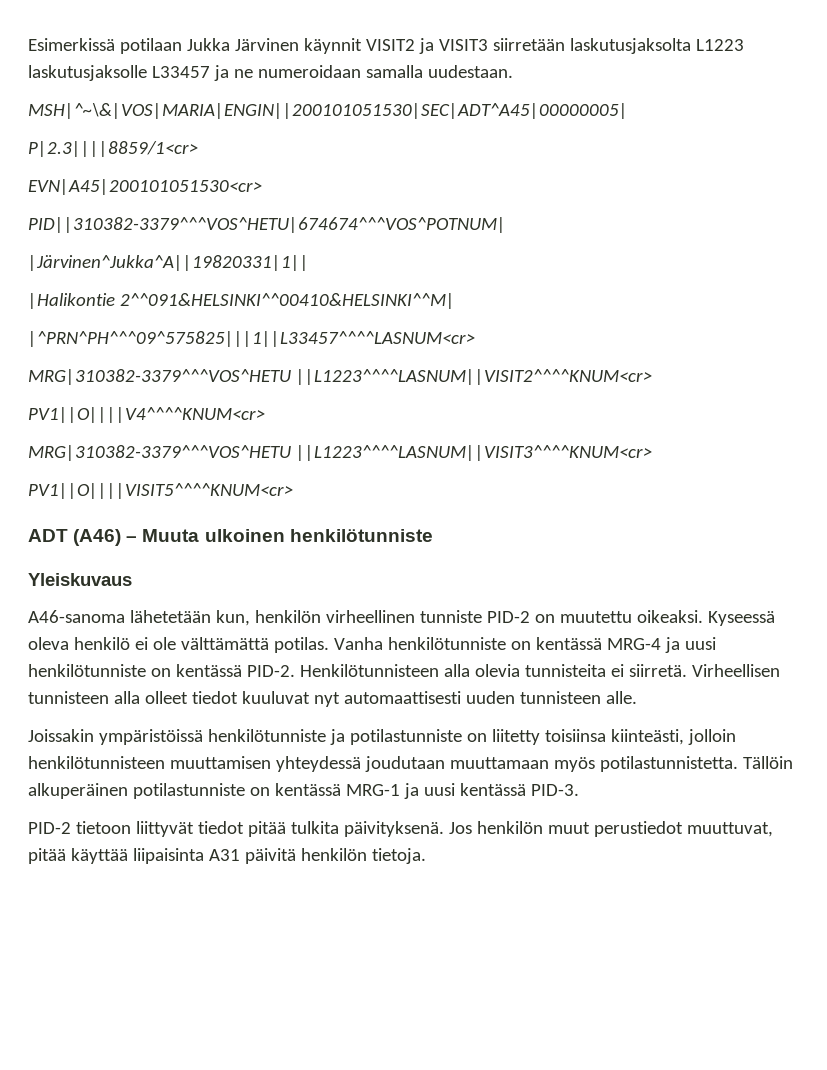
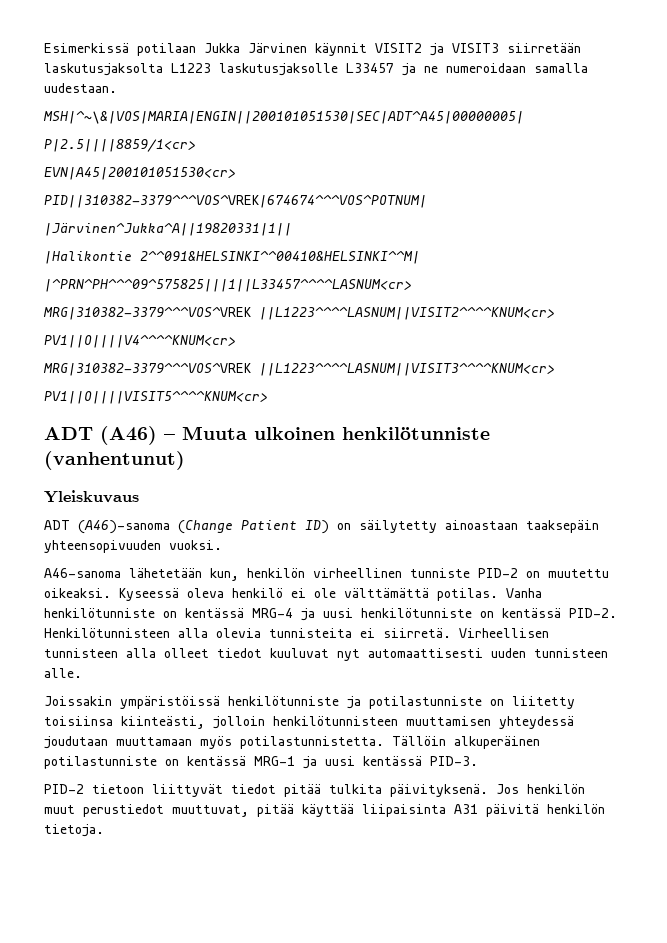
- P|2.3||||8859/1<cr>
+ P|2.5||||8859/1<cr>
- PID||310382-3379^^^VOS^HETU|674674^^^VOS^POTNUM|
+ PID||310382-3379^^^VOS^VREK|674674^^^VOS^POTNUM|
- MRG|310382-3379^^^VOS^HETU ||L1223^^^^LASNUM||VISIT2^^^^KNUM<cr>
+ MRG|310382-3379^^^VOS^VREK ||L1223^^^^LASNUM||VISIT2^^^^KNUM<cr>
- MRG|310382-3379^^^VOS^HETU ||L1223^^^^LASNUM||VISIT3^^^^KNUM<cr>
+ MRG|310382-3379^^^VOS^VREK ||L1223^^^^LASNUM||VISIT3^^^^KNUM<cr>
- ADT (A46) – Muuta ulkoinen henkilötunniste
+ ADT (A46) – Muuta ulkoinen henkilötunniste (vanhentunut)
+ ADT (A46)-sanoma (Change Patient ID) on säilytetty ainoastaan taaksepäin yhteensopivuuden vuoksi.

